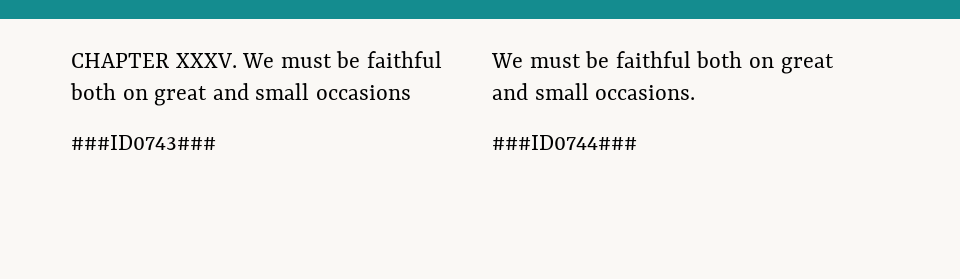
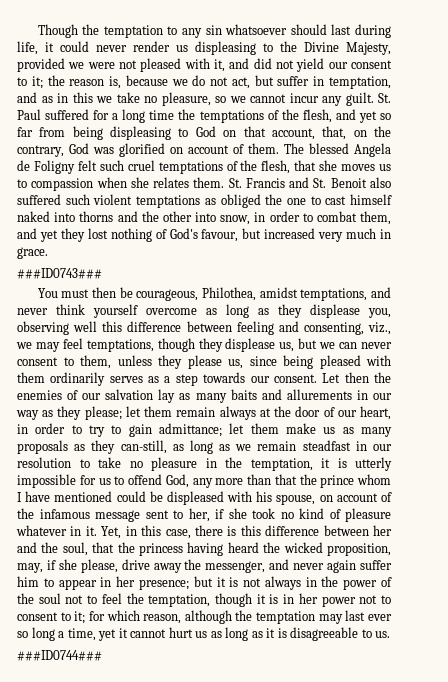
- CHAPTER XXXV. We must be faithful both on great and small occasions
+ Though the temptation to any sin whatsoever should last during life, it could never render us displeasing to the Divine Majesty, provided we were not pleased with it, and did not yield our consent to it; the reason is, because we do not act, but suffer in temptation, and as in this we take no pleasure, so we cannot incur any guilt. St. Paul suffered for a long time the temptations of the flesh, and yet so far from being displeasing to God on that account, that, on the contrary, God was glorified on account of them. The blessed Angela de Foligny felt such cruel temptations of the flesh, that she moves us to compassion when she relates them. St. Francis and St. Benoit also suffered such violent temptations as obliged the one to cast himself naked into thorns and the other into snow, in order to combat them, and yet they lost nothing of God's favour, but increased very much in grace.
  ###ID0743###
- We must be faithful both on great and small occasions.
+ You must then be courageous, Philothea, amidst temptations, and never think yourself overcome as long as they displease you, observing well this difference between feeling and consenting, viz., we may feel temptations, though they displease us, but we can never consent to them, unless they please us, since being pleased with them ordinarily serves as a step towards our consent. Let then the enemies of our salvation lay as many baits and allurements in our way as they please; let them remain always at the door of our heart, in order to try to gain admittance; let them make us as many proposals as they can-still, as long as we remain steadfast in our resolution to take no pleasure in the temptation, it is utterly impossible for us to offend God, any more than that the prince whom I have mentioned could be displeased with his spouse, on account of the infamous message sent to her, if she took no kind of pleasure whatever in it. Yet, in this case, there is this difference between her and the soul, that the princess having heard the wicked proposition, may, if she please, drive away the messenger, and never again suffer him to appear in her presence; but it is not always in the power of the soul not to feel the temptation, though it is in her power not to consent to it; for which reason, although the temptation may last ever so long a time, yet it cannot hurt us as long as it is disagreeable to us.

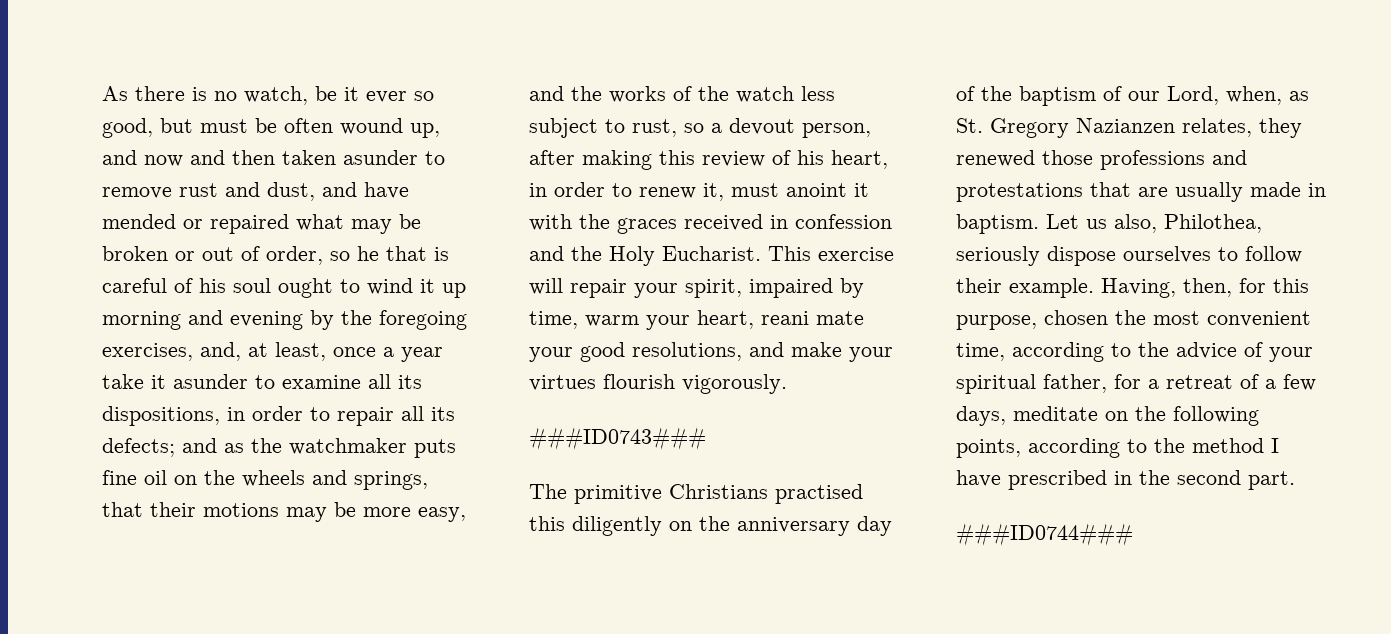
- Though the temptation to any sin whatsoever should last during life, it could never render us displeasing to the Divine Majesty, provided we were not pleased with it, and did not yield our consent to it; the reason is, because we do not act, but suffer in temptation, and as in this we take no pleasure, so we cannot incur any guilt. St. Paul suffered for a long time the temptations of the flesh, and yet so far from being displeasing to God on that account, that, on the contrary, God was glorified on account of them. The blessed Angela de Foligny felt such cruel temptations of the flesh, that she moves us to compassion when she relates them. St. Francis and St. Benoit also suffered such violent temptations as obliged the one to cast himself naked into thorns and the other into snow, in order to combat them, and yet they lost nothing of God's favour, but increased very much in grace.
+ As there is no watch, be it ever so good, but must be often wound up, and now and then taken asunder to remove rust and dust, and have mended or repaired what may be broken or out of order, so he that is careful of his soul ought to wind it up morning and evening by the foregoing exercises, and, at least, once a year take it asunder to examine all its dispositions, in order to repair all its defects; and as the watchmaker puts fine oil on the wheels and springs, that their motions may be more easy, and the works of the watch less subject to rust, so a devout person, after making this review of his heart, in order to renew it, must anoint it with the graces received in confession and the Holy Eucharist. This exercise will repair your spirit, impaired by time, warm your heart, reani mate your good resolutions, and make your virtues flourish vigorously.
  ###ID0743###
- You must then be courageous, Philothea, amidst temptations, and never think yourself overcome as long as they displease you, observing well this difference between feeling and consenting, viz., we may feel temptations, though they displease us, but we can never consent to them, unless they please us, since being pleased with them ordinarily serves as a step towards our consent. Let then the enemies of our salvation lay as many baits and allurements in our way as they please; let them remain always at the door of our heart, in order to try to gain admittance; let them make us as many proposals as they can-still, as long as we remain steadfast in our resolution to take no pleasure in the temptation, it is utterly impossible for us to offend God, any more than that the prince whom I have mentioned could be displeased with his spouse, on account of the infamous message sent to her, if she took no kind of pleasure whatever in it. Yet, in this case, there is this difference between her and the soul, that the princess having heard the wicked proposition, may, if she please, drive away the messenger, and never again suffer him to appear in her presence; but it is not always in the power of the soul not to feel the temptation, though it is in her power not to consent to it; for which reason, although the temptation may last ever so long a time, yet it cannot hurt us as long as it is disagreeable to us.
+ The primitive Christians practised this diligently on the anniversary day of the baptism of our Lord, when, as St. Gregory Nazianzen relates, they renewed those professions and protestations that are usually made in baptism. Let us also, Philothea, seriously dispose ourselves to follow their example. Having, then, for this purpose, chosen the most convenient time, according to the advice of your spiritual father, for a retreat of a few days, meditate on the following points, according to the method I have prescribed in the second part.

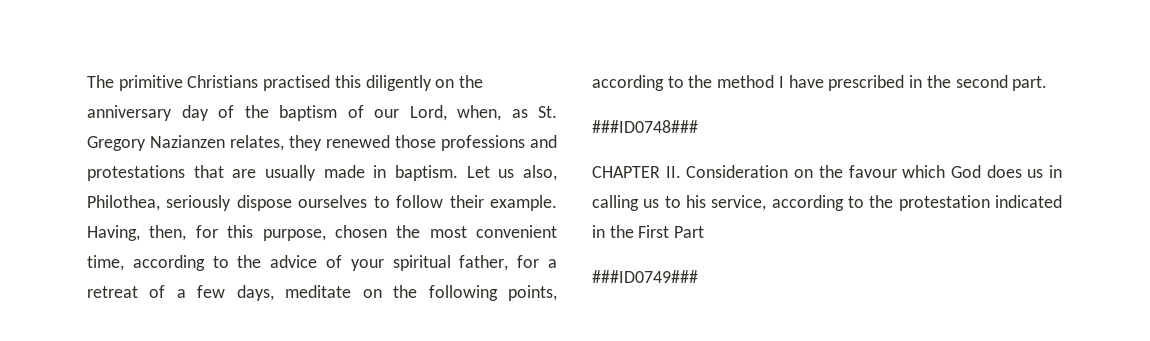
- As there is no watch, be it ever so good, but must be often wound up, and now and then taken asunder to remove rust and dust, and have mended or repaired what may be broken or out of order, so he that is careful of his soul ought to wind it up morning and evening by the foregoing exercises, and, at least, once a year take it asunder to examine all its dispositions, in order to repair all its defects; and as the watchmaker puts fine oil on the wheels and springs, that their motions may be more easy, and the works of the watch less subject to rust, so a devout person, after making this review of his heart, in order to renew it, must anoint it with the graces received in confession and the Holy Eucharist. This exercise will repair your spirit, impaired by time, warm your heart, reani mate your good resolutions, and make your virtues flourish vigorously.
- ###ID0743###
- ###ID0744###
+ ###ID0748###
+ CHAPTER II. Consideration on the favour which God does us in calling us to his service, according to the protestation indicated in the First Part
+ ###ID0749###

